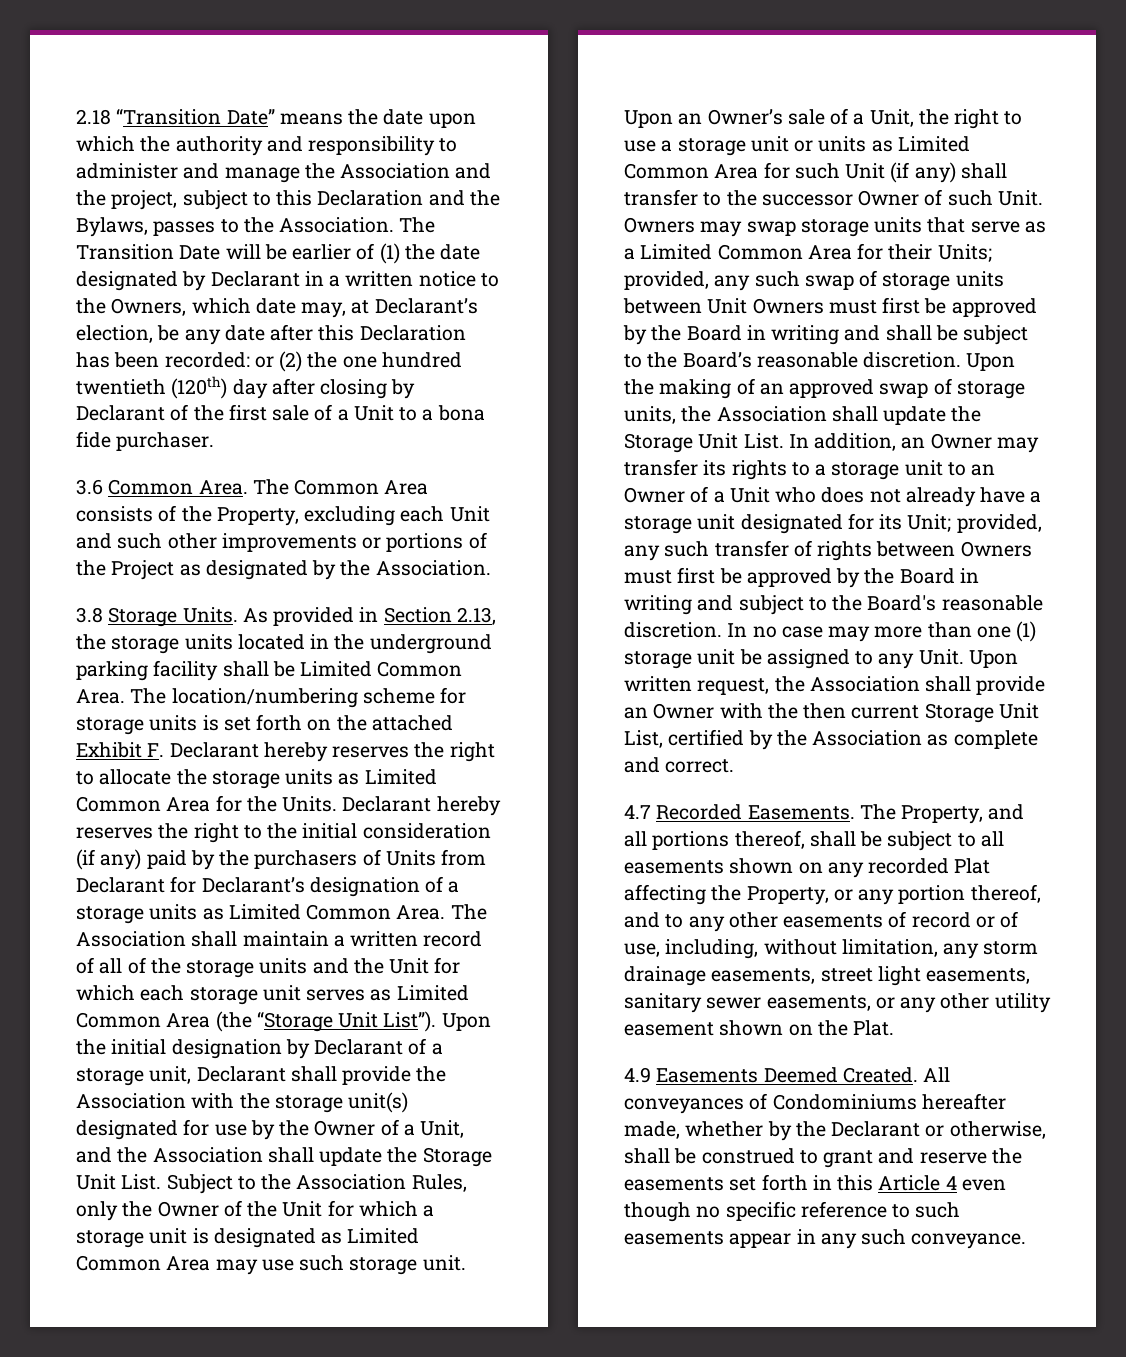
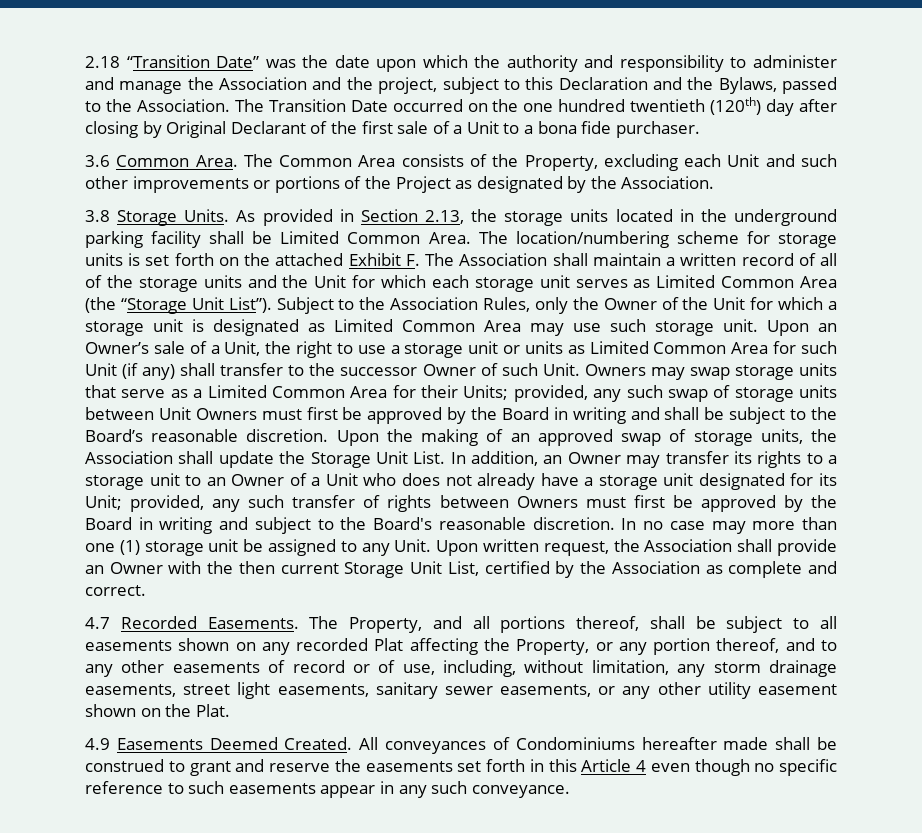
- 2.18 “Transition Date” means the date upon which the authority and responsibility to administer and manage the Association and the project, subject to this Declaration and the Bylaws, passes to the Association.
+ 2.18 “Transition Date” was the date upon which the authority and responsibility to administer and manage the Association and the project, subject to this Declaration and the Bylaws, passed to the Association.
- The Transition Date will be earlier of (1) the date designated by Declarant in a written notice to the Owners, which date may, at Declarant’s election, be any date after this Declaration has been recorded: or (2) the one hundred twentieth (120th) day after closing by Declarant of the first sale of a Unit to a bona fide purchaser.
+ The Transition Date occurred on the one hundred twentieth (120th) day after closing by Original Declarant of the first sale of a Unit to a bona fide purchaser.
- The location/numbering scheme for storage units is set forth on the attached Exhibit F. Declarant hereby reserves the right to allocate the storage units as Limited Common Area for the Units. Declarant hereby reserves the right to the initial consideration (if any) paid by the purchasers of Units from Declarant for Declarant’s designation of a storage units as Limited Common Area. The Association shall maintain a written record of all of the storage units and the Unit for which each storage unit serves as Limited Common Area (the “Storage Unit List”).
+ The location/numbering scheme for storage units is set forth on the attached Exhibit F. The Association shall maintain a written record of all of the storage units and the Unit for which each storage unit serves as Limited Common Area (the “Storage Unit List”).
- Upon the initial designation by Declarant of a storage unit, Declarant shall provide the Association with the storage unit(s) designated for use by the Owner of a Unit, and the Association shall update the Storage Unit List.
- All conveyances of Condominiums hereafter made, whether by the Declarant or otherwise, shall be construed to grant and reserve the easements set forth in this Article 4 even though no specific reference to such easements appear in any such conveyance.
+ All conveyances of Condominiums hereafter made shall be construed to grant and reserve the easements set forth in this Article 4 even though no specific reference to such easements appear in any such conveyance.

